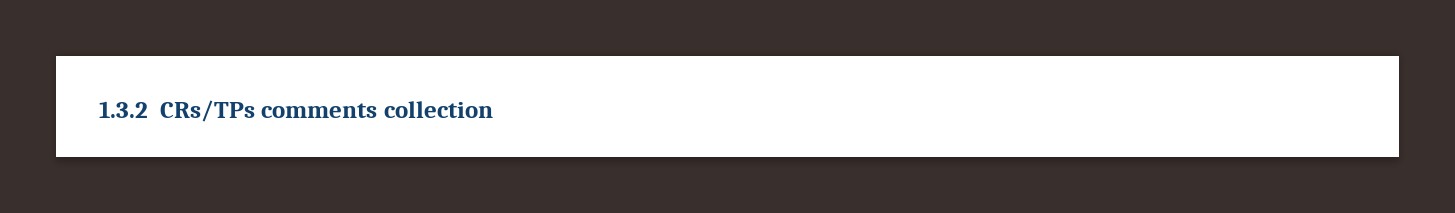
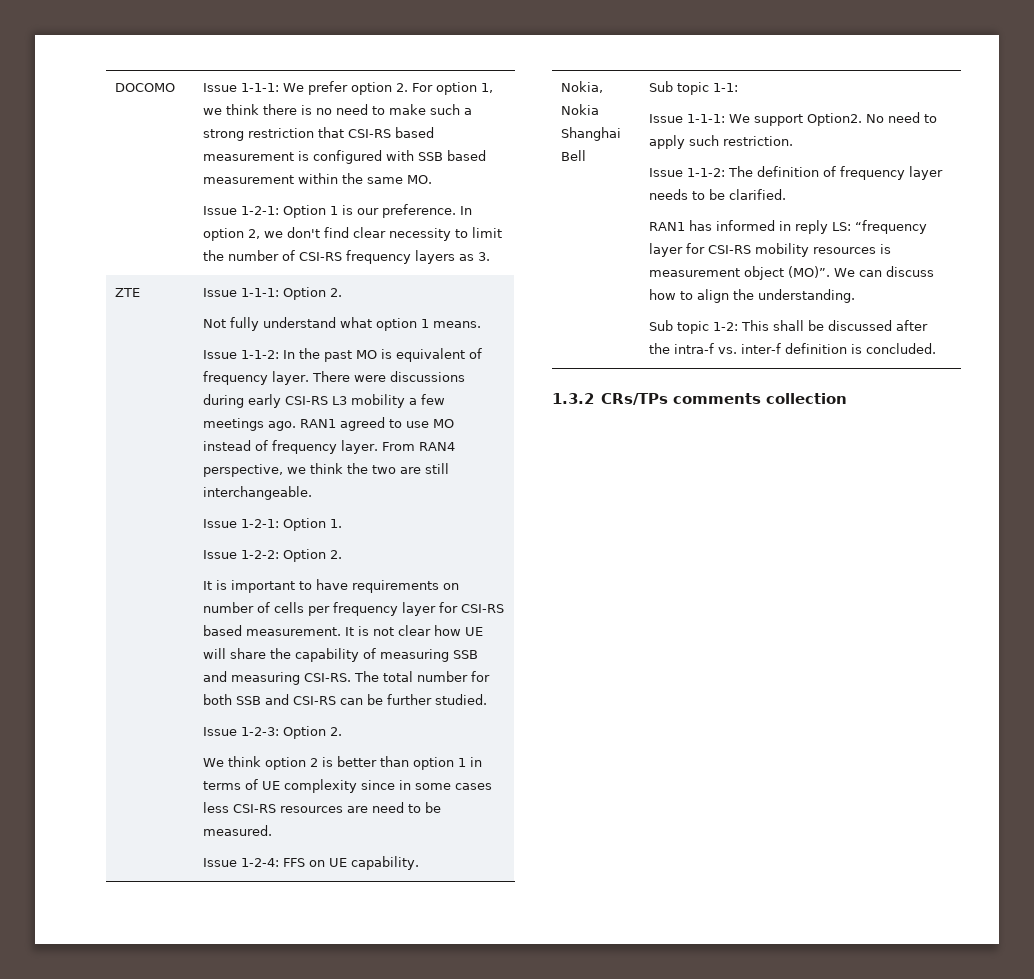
+ DOCOMO | Issue 1-1-1: We prefer option 2. For option 1, we think there is no need to make such a strong restriction that CSI-RS based measurement is configured with SSB based measurement within the same MO.
+ Issue 1-2-1: Option 1 is our preference. In option 2, we don't find clear necessity to limit the number of CSI-RS frequency layers as 3.
+ ZTE | Issue 1-1-1: Option 2.
+ Not fully understand what option 1 means.
+ Issue 1-1-2: In the past MO is equivalent of frequency layer. There were discussions during early CSI-RS L3 mobility a few meetings ago. RAN1 agreed to use MO instead of frequency layer. From RAN4 perspective, we think the two are still interchangeable.
+ Issue 1-2-1: Option 1.
+ Issue 1-2-2: Option 2.
+ It is important to have requirements on number of cells per frequency layer for CSI-RS based measurement. It is not clear how UE will share the capability of measuring SSB and measuring CSI-RS. The total number for both SSB and CSI-RS can be further studied.
+ Issue 1-2-3: Option 2.
+ We think option 2 is better than option 1 in terms of UE complexity since in some cases less CSI-RS resources are need to be measured.
+ Issue 1-2-4: FFS on UE capability.
+ Nokia, Nokia Shanghai Bell | Sub topic 1-1:
+ Issue 1-1-1: We support Option2. No need to apply such restriction.
+ Issue 1-1-2: The definition of frequency layer needs to be clarified.
+ RAN1 has informed in reply LS: “frequency layer for CSI-RS mobility resources is measurement object (MO)”. We can discuss how to align the understanding.
+ Sub topic 1-2: This shall be discussed after the intra-f vs. inter-f definition is concluded.

